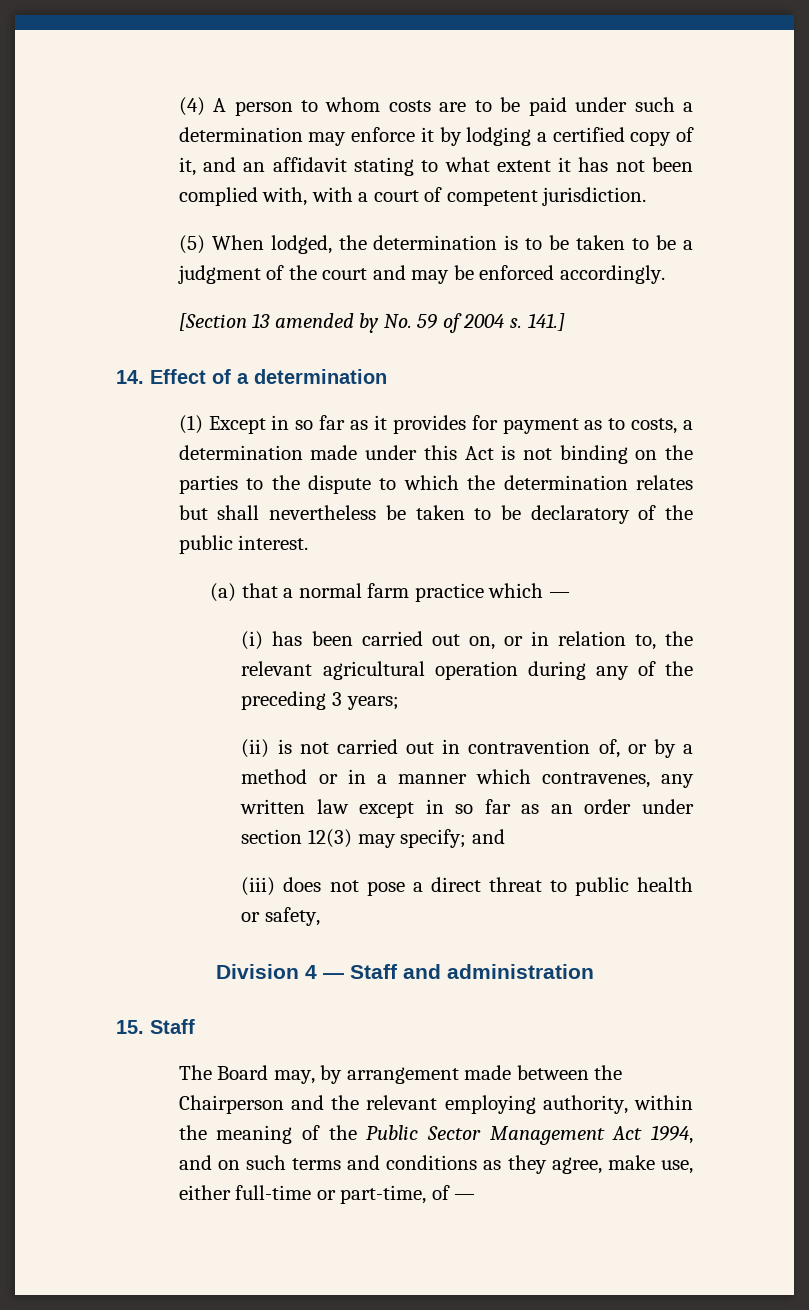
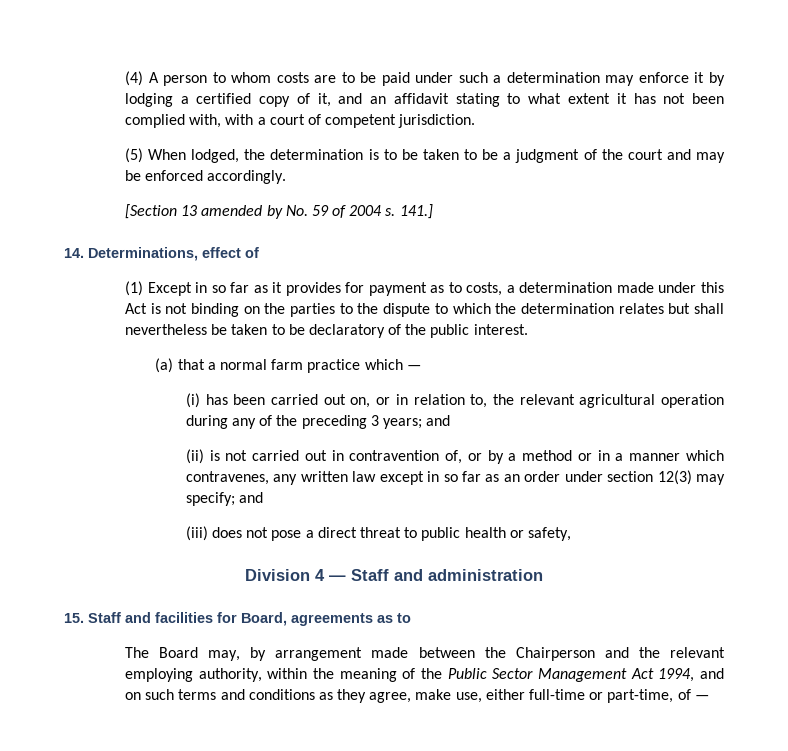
- 14. Effect of a determination
+ 14. Determinations, effect of
- (i) has been carried out on, or in relation to, the relevant agricultural operation during any of the preceding 3 years;
+ (i) has been carried out on, or in relation to, the relevant agricultural operation during any of the preceding 3 years; and
- 15. Staff
+ 15. Staff and facilities for Board, agreements as to

